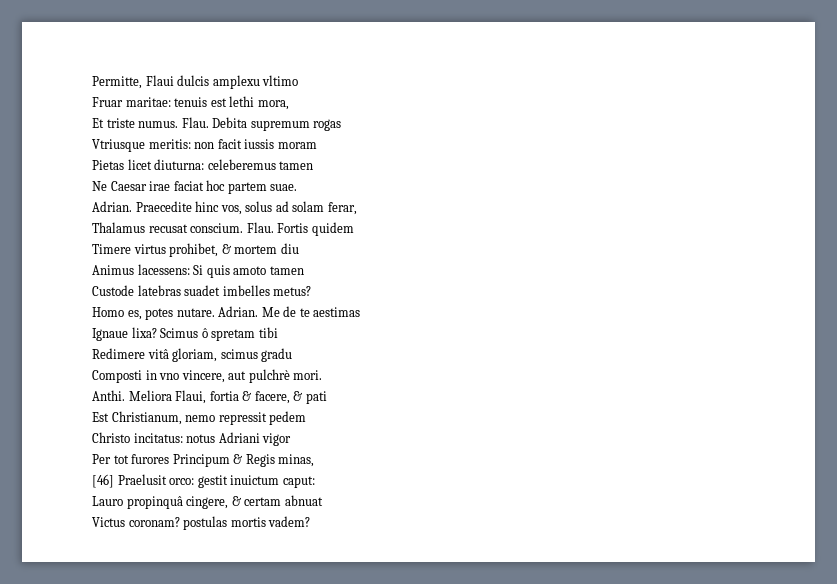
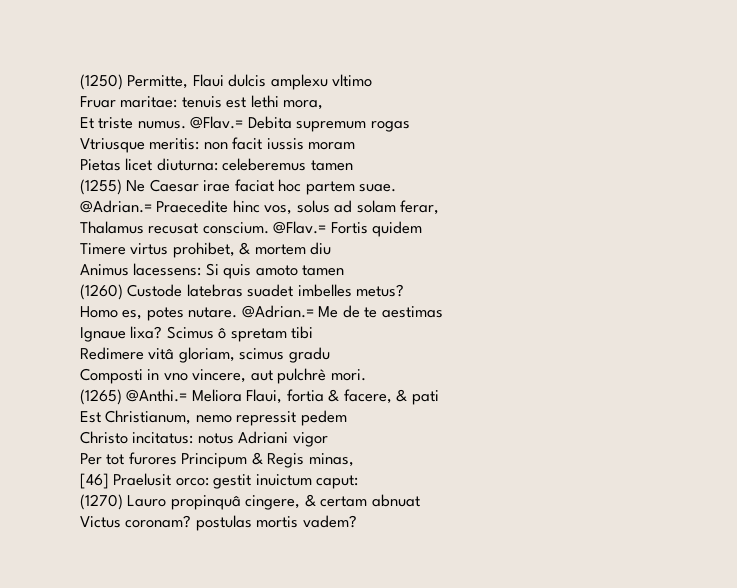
- Permitte, Flaui dulcis amplexu vltimo
+ (1250) Permitte, Flaui dulcis amplexu vltimo
- Flau. Debita supremum rogas
+ @Flav.= Debita supremum rogas
- Ne Caesar irae faciat hoc partem suae.
+ (1255) Ne Caesar irae faciat hoc partem suae.
- Adrian. Praecedite hinc vos, solus ad solam ferar,
+ @Adrian.= Praecedite hinc vos, solus ad solam ferar,
- Flau. Fortis quidem
+ @Flav.= Fortis quidem
- Custode latebras suadet imbelles metus?
+ (1260) Custode latebras suadet imbelles metus?
- Adrian. Me de te aestimas
+ @Adrian.= Me de te aestimas
- Anthi. Meliora Flaui, fortia & facere, & pati
+ (1265) @Anthi.= Meliora Flaui, fortia & facere, & pati
- Lauro propinquâ cingere, & certam abnuat
+ (1270) Lauro propinquâ cingere, & certam abnuat

